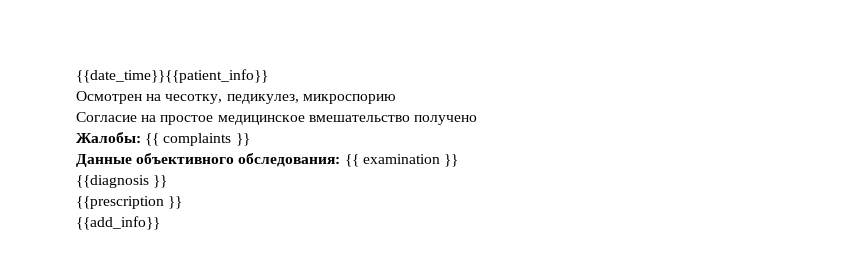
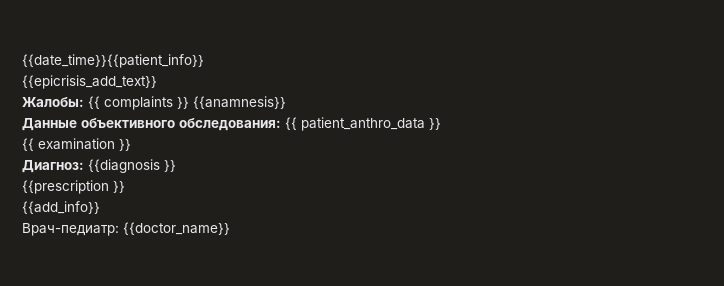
- Осмотрен на чесотку, педикулез, микроспорию
- Согласие на простое медицинское вмешательство получено
+ {{epicrisis_add_text}}
- Жалобы: {{ complaints }}
+ Жалобы: {{ complaints }} {{anamnesis}}
- Данные объективного обследования: {{ examination }}
+ Данные объективного обследования: {{ patient_anthro_data }}
+ {{ examination }}
- {{diagnosis }}
+ Диагноз: {{diagnosis }}
+ Врач-педиатр: {{doctor_name}}

